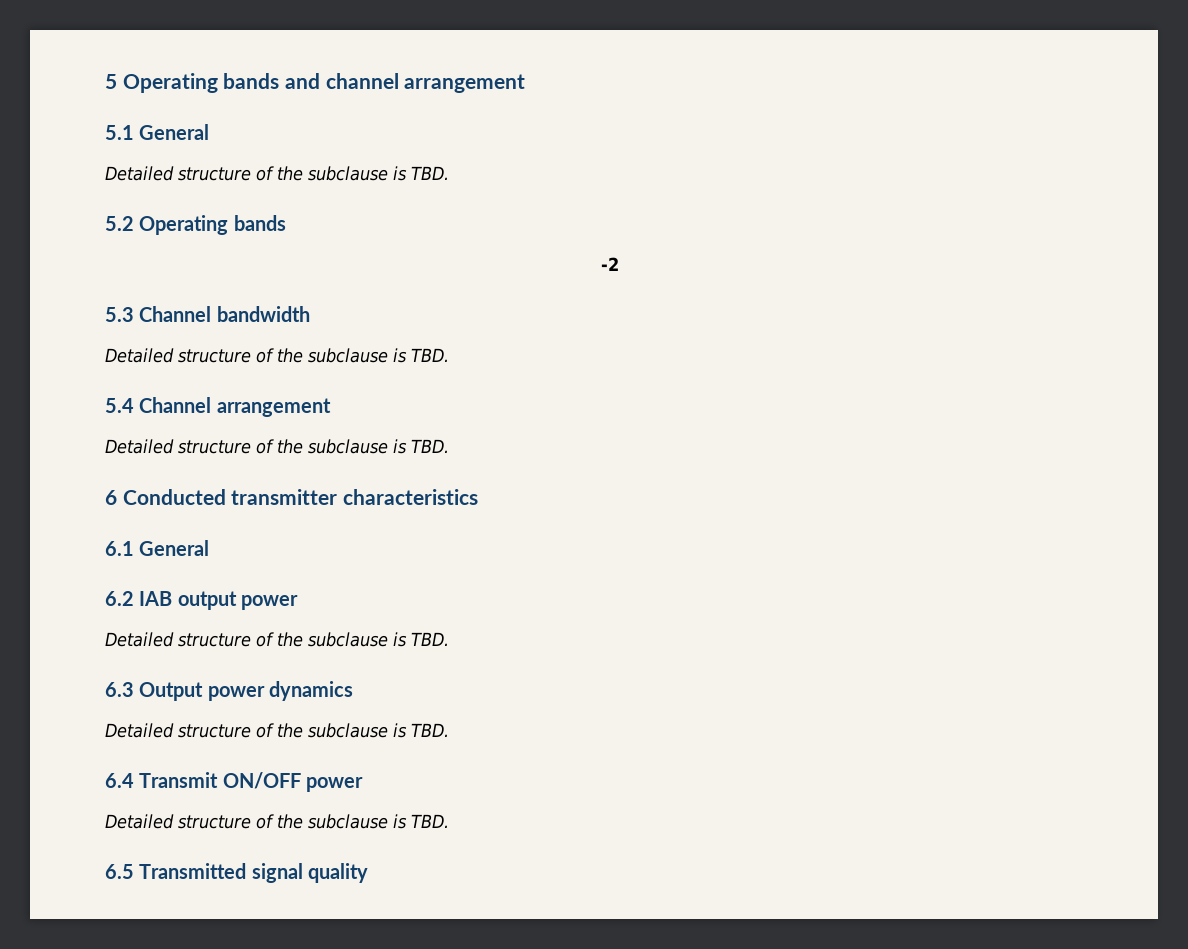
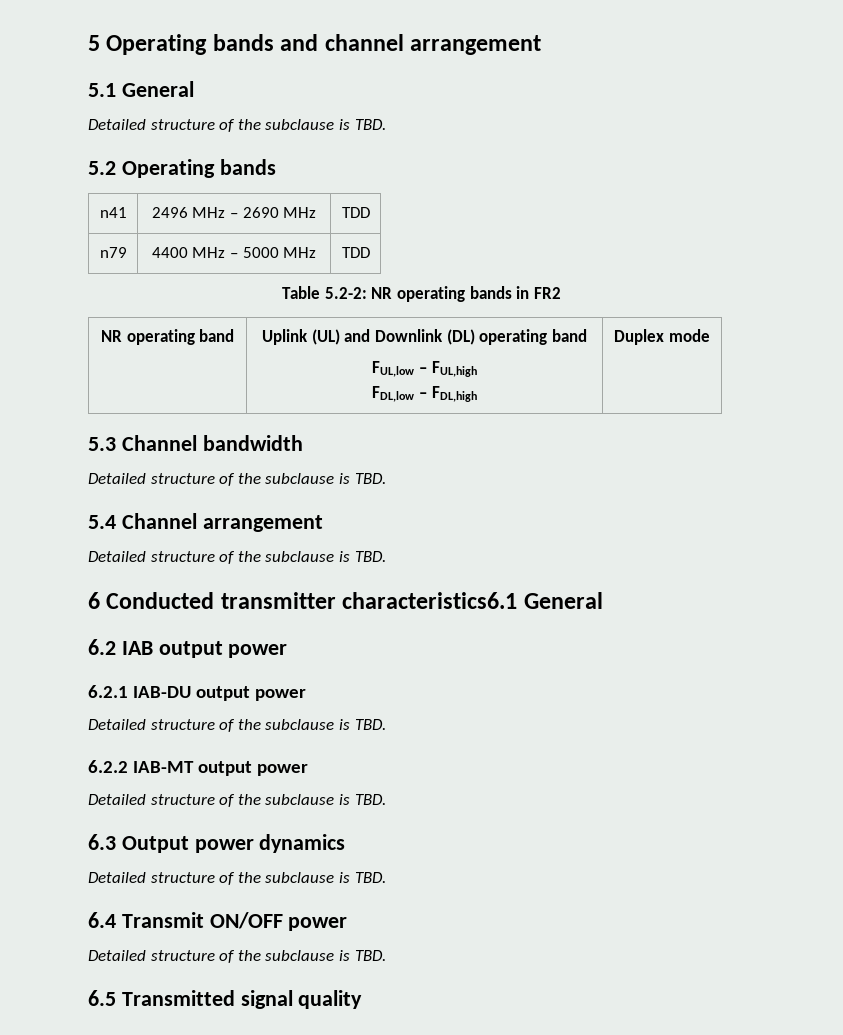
- -2
+ n41 | 2496 MHz – 2690 MHz | TDD
+ n79 | 4400 MHz – 5000 MHz | TDD
+ Table 5.2-2: NR operating bands in FR2
+ NR operating band | Uplink (UL) and Downlink (DL) operating band
+ FUL,low – FUL,high
+ FDL,low – FDL,high | Duplex mode
- 6 Conducted transmitter characteristics
- 6.1 General
+ 6 Conducted transmitter characteristics6.1 General
+ 6.2.1 IAB-DU output power
+ Detailed structure of the subclause is TBD.
+ 6.2.2 IAB-MT output power

